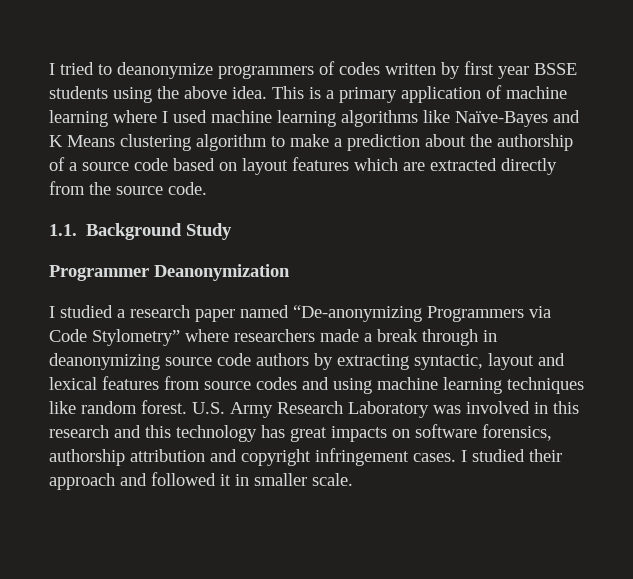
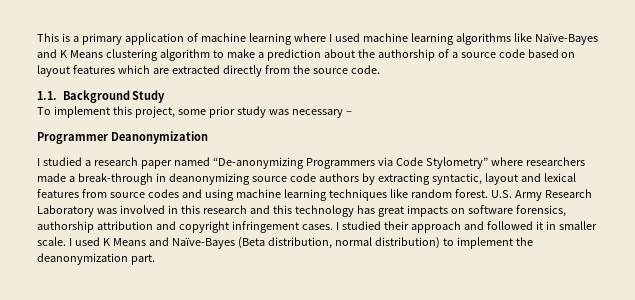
- I tried to deanonymize programmers of codes written by first year BSSE students using the above idea.
+ To implement this project, some prior study was necessary –
- I studied a research paper named “De-anonymizing Programmers via Code Stylometry” where researchers made a break through in deanonymizing source code authors by extracting syntactic, layout and lexical features from source codes and using machine learning techniques like random forest.
+ I studied a research paper named “De-anonymizing Programmers via Code Stylometry” where researchers made a break-through in deanonymizing source code authors by extracting syntactic, layout and lexical features from source codes and using machine learning techniques like random forest.
+ I used K Means and Naïve-Bayes (Beta distribution, normal distribution) to implement the deanonymization part.

